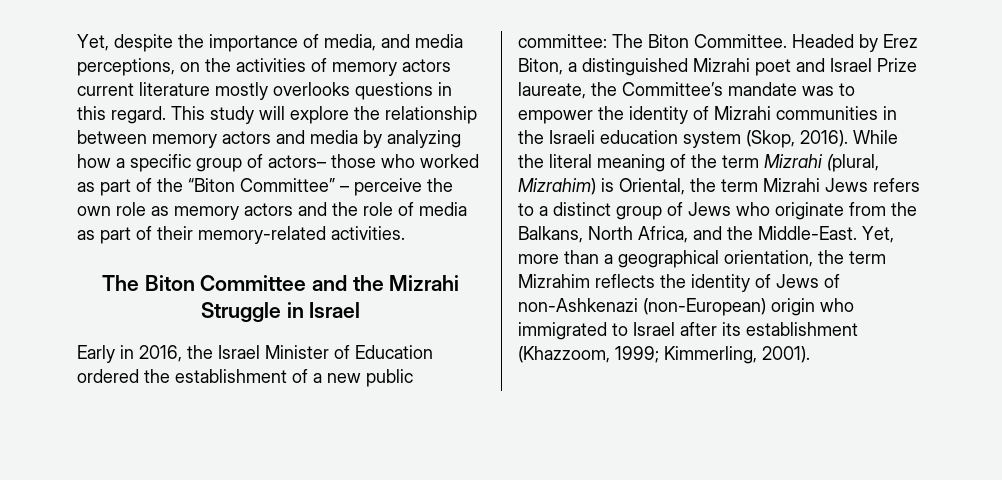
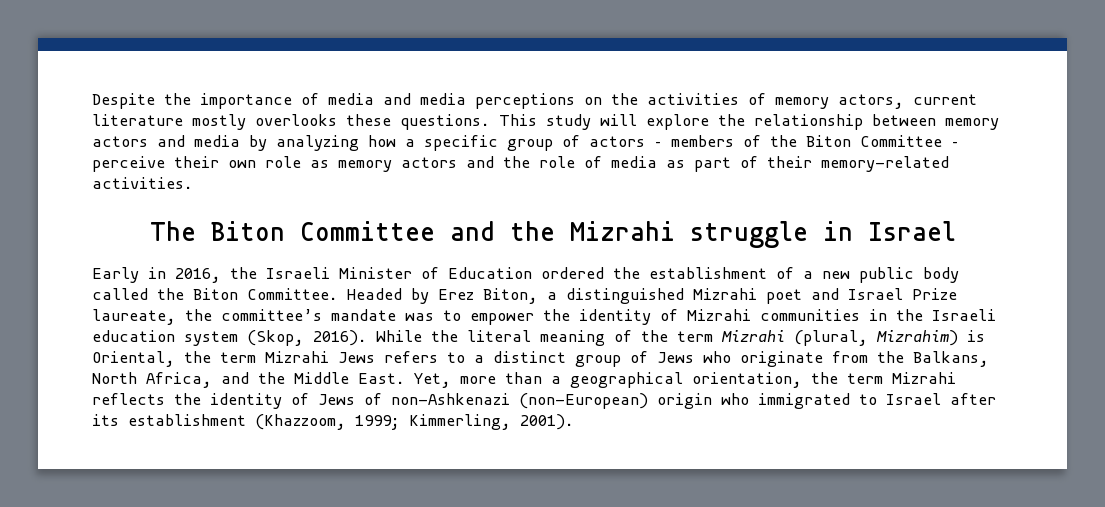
- Yet, despite the importance of media, and media perceptions, on the activities of memory actors current literature mostly overlooks questions in this regard.
+ Despite the importance of media and media perceptions on the activities of memory actors, current literature mostly overlooks these questions.
- This study will explore the relationship between memory actors and media by analyzing how a specific group of actors– those who worked as part of the “Biton Committee” – perceive the own role as memory actors and the role of media as part of their memory-related activities.
+ This study will explore the relationship between memory actors and media by analyzing how a specific group of actors – members of the Biton Committee – perceive their own role as memory actors and the role of media as part of their memory-related activities.
- The Biton Committee and the Mizrahi Struggle in Israel
+ The Biton Committee and the Mizrahi struggle in Israel
- Early in 2016, the Israel Minister of Education ordered the establishment of a new public committee: The Biton Committee.
+ Early in 2016, the Israeli Minister of Education ordered the establishment of a new public body called the Biton Committee.
- Headed by Erez Biton, a distinguished Mizrahi poet and Israel Prize laureate, the Committee’s mandate was to empower the identity of Mizrahi communities in the Israeli education system (Skop, 2016).
+ Headed by Erez Biton, a distinguished Mizrahi poet and Israel Prize laureate, the committee’s mandate was to empower the identity of Mizrahi communities in the Israeli education system (Skop, 2016).
- While the literal meaning of the term Mizrahi (plural, Mizrahim) is Oriental, the term Mizrahi Jews refers to a distinct group of Jews who originate from the Balkans, North Africa, and the Middle-East.
+ While the literal meaning of the term Mizrahi (plural, Mizrahim) is Oriental, the term Mizrahi Jews refers to a distinct group of Jews who originate from the Balkans, North Africa, and the Middle East.
- Yet, more than a geographical orientation, the term Mizrahim reflects the identity of Jews of non-Ashkenazi (non-European) origin who immigrated to Israel after its establishment (Khazzoom, 1999; Kimmerling, 2001).
+ Yet, more than a geographical orientation, the term Mizrahi reflects the identity of Jews of non-Ashkenazi (non-European) origin who immigrated to Israel after its establishment (Khazzoom, 1999; Kimmerling, 2001).

